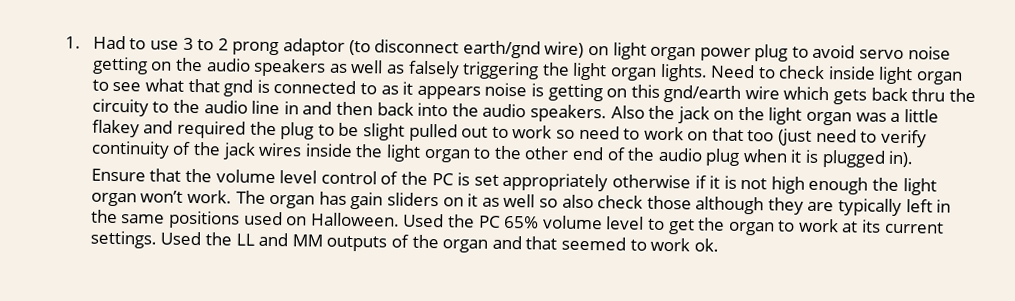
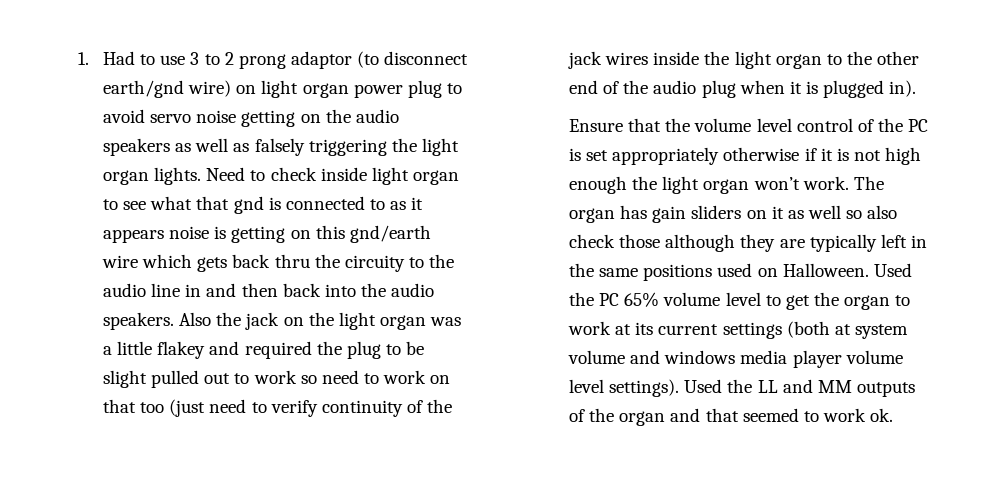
- Used the PC 65% volume level to get the organ to work at its current settings.
+ Used the PC 65% volume level to get the organ to work at its current settings (both at system volume and windows media player volume level settings).

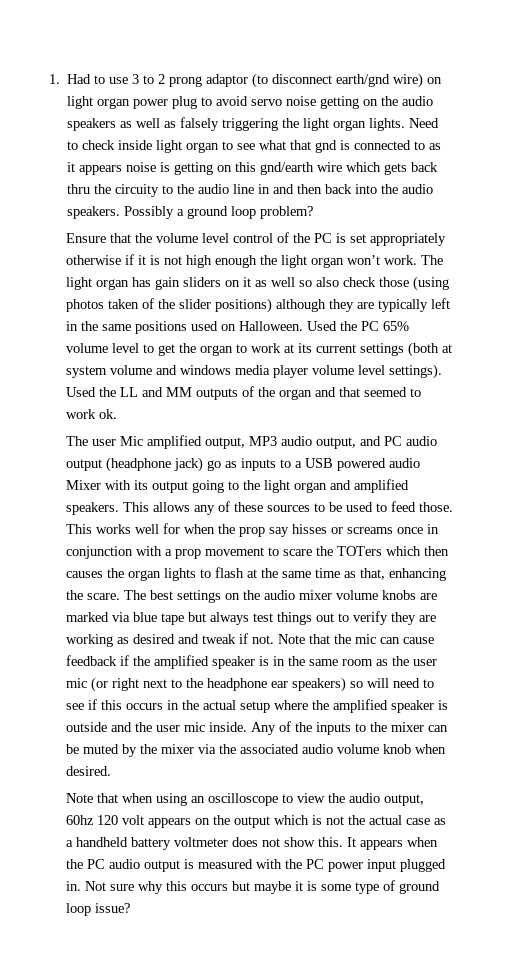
- Also the jack on the light organ was a little flakey and required the plug to be slight pulled out to work so need to work on that too (just need to verify continuity of the jack wires inside the light organ to the other end of the audio plug when it is plugged in).
+ Possibly a ground loop problem?
- The organ has gain sliders on it as well so also check those although they are typically left in the same positions used on Halloween.
+ The light organ has gain sliders on it as well so also check those (using photos taken of the slider positions) although they are typically left in the same positions used on Halloween.
+ The user Mic amplified output, MP3 audio output, and PC audio output (headphone jack) go as inputs to a USB powered audio Mixer with its output going to the light organ and amplified speakers. This allows any of these sources to be used to feed those. This works well for when the prop say hisses or screams once in conjunction with a prop movement to scare the TOTers which then causes the organ lights to flash at the same time as that, enhancing the scare. The best settings on the audio mixer volume knobs are marked via blue tape but always test things out to verify they are working as desired and tweak if not. Note that the mic can cause feedback if the amplified speaker is in the same room as the user mic (or right next to the headphone ear speakers) so will need to see if this occurs in the actual setup where the amplified speaker is outside and the user mic inside. Any of the inputs to the mixer can be muted by the mixer via the associated audio volume knob when desired.
+ Note that when using an oscilloscope to view the audio output, 60hz 120 volt appears on the output which is not the actual case as a handheld battery voltmeter does not show this. It appears when the PC audio output is measured with the PC power input plugged in. Not sure why this occurs but maybe it is some type of ground loop issue?

